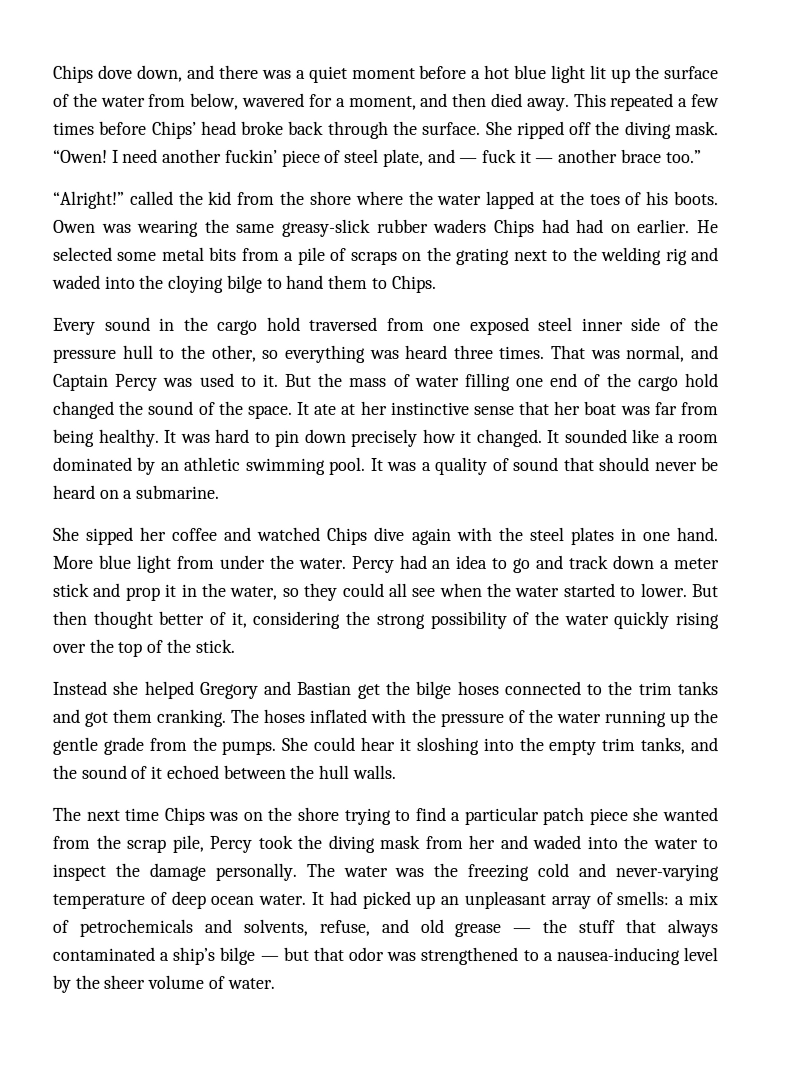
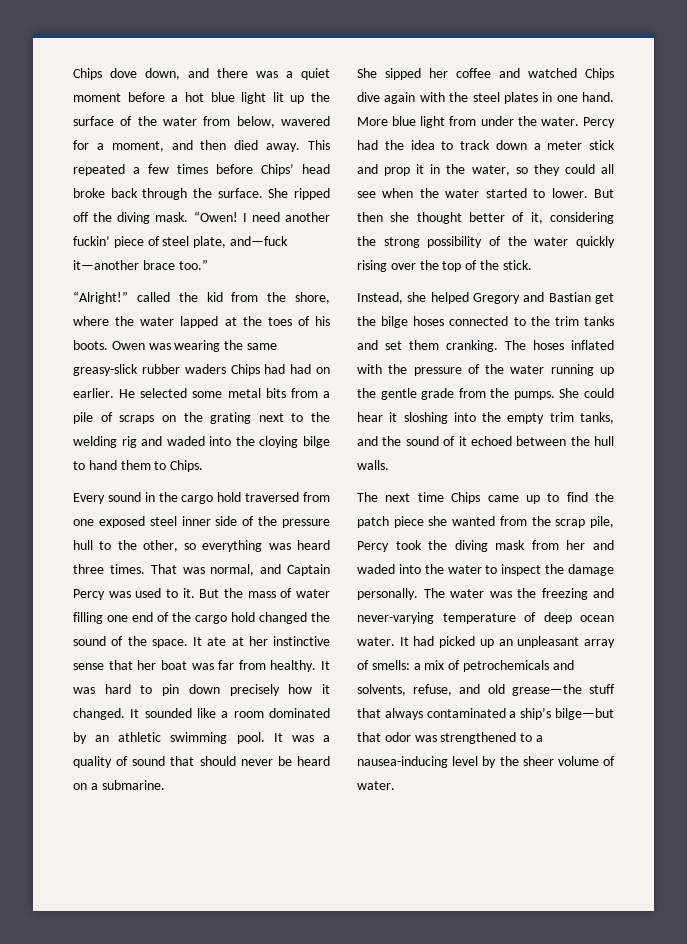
- I need another fuckin’ piece of steel plate, and — fuck it — another brace too.”
+ I need another fuckin’ piece of steel plate, and—fuck it—another brace too.”
- “Alright!” called the kid from the shore where the water lapped at the toes of his boots.
+ “Alright!” called the kid from the shore, where the water lapped at the toes of his boots.
- It ate at her instinctive sense that her boat was far from being healthy.
+ It ate at her instinctive sense that her boat was far from healthy.
- Percy had an idea to go and track down a meter stick and prop it in the water, so they could all see when the water started to lower.
+ Percy had the idea to track down a meter stick and prop it in the water, so they could all see when the water started to lower.
- But then thought better of it, considering the strong possibility of the water quickly rising over the top of the stick.
+ But then she thought better of it, considering the strong possibility of the water quickly rising over the top of the stick.
- Instead she helped Gregory and Bastian get the bilge hoses connected to the trim tanks and got them cranking.
+ Instead, she helped Gregory and Bastian get the bilge hoses connected to the trim tanks and set them cranking.
- The next time Chips was on the shore trying to find a particular patch piece she wanted from the scrap pile, Percy took the diving mask from her and waded into the water to inspect the damage personally.
+ The next time Chips came up to find the patch piece she wanted from the scrap pile, Percy took the diving mask from her and waded into the water to inspect the damage personally.
- The water was the freezing cold and never-varying temperature of deep ocean water.
+ The water was the freezing and never-varying temperature of deep ocean water.
- It had picked up an unpleasant array of smells: a mix of petrochemicals and solvents, refuse, and old grease — the stuff that always contaminated a ship’s bilge — but that odor was strengthened to a nausea-inducing level by the sheer volume of water.
+ It had picked up an unpleasant array of smells: a mix of petrochemicals and solvents, refuse, and old grease—the stuff that always contaminated a ship’s bilge—but that odor was strengthened to a nausea-inducing level by the sheer volume of water.

